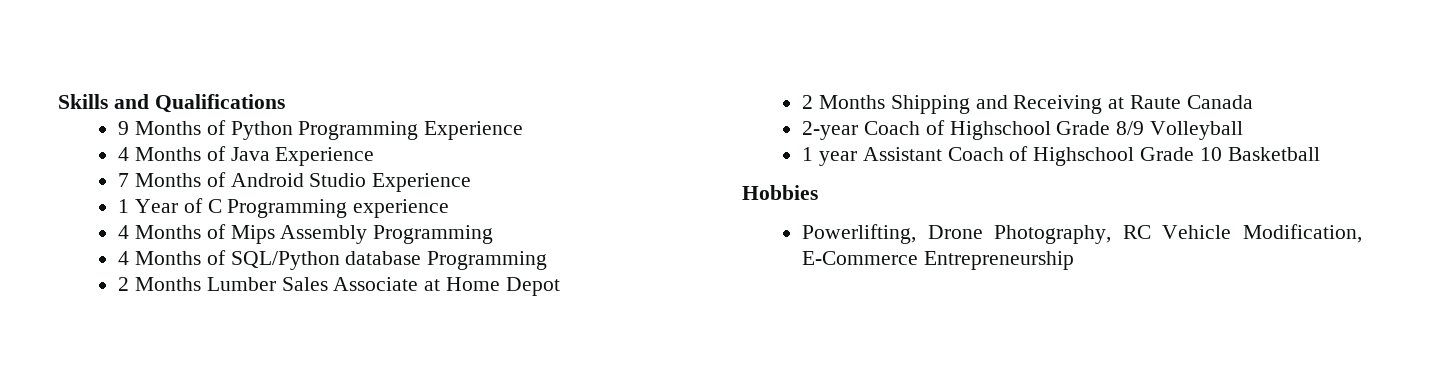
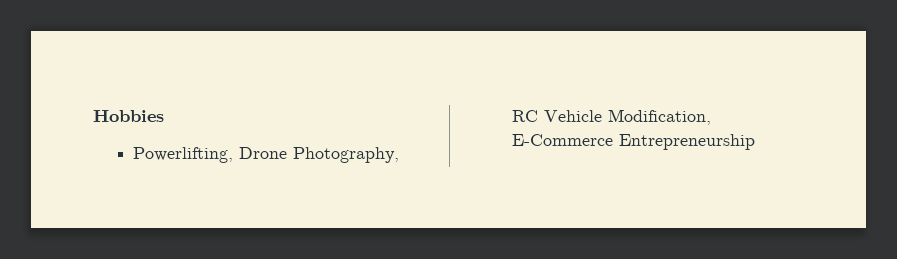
- Skills and Qualifications
- 9 Months of Python Programming Experience
- 4 Months of Java Experience
- 7 Months of Android Studio Experience
- 1 Year of C Programming experience
- 4 Months of Mips Assembly Programming
- 4 Months of SQL/Python database Programming
- 2 Months Lumber Sales Associate at Home Depot
- 2 Months Shipping and Receiving at Raute Canada
- 2-year Coach of Highschool Grade 8/9 Volleyball
- 1 year Assistant Coach of Highschool Grade 10 Basketball

